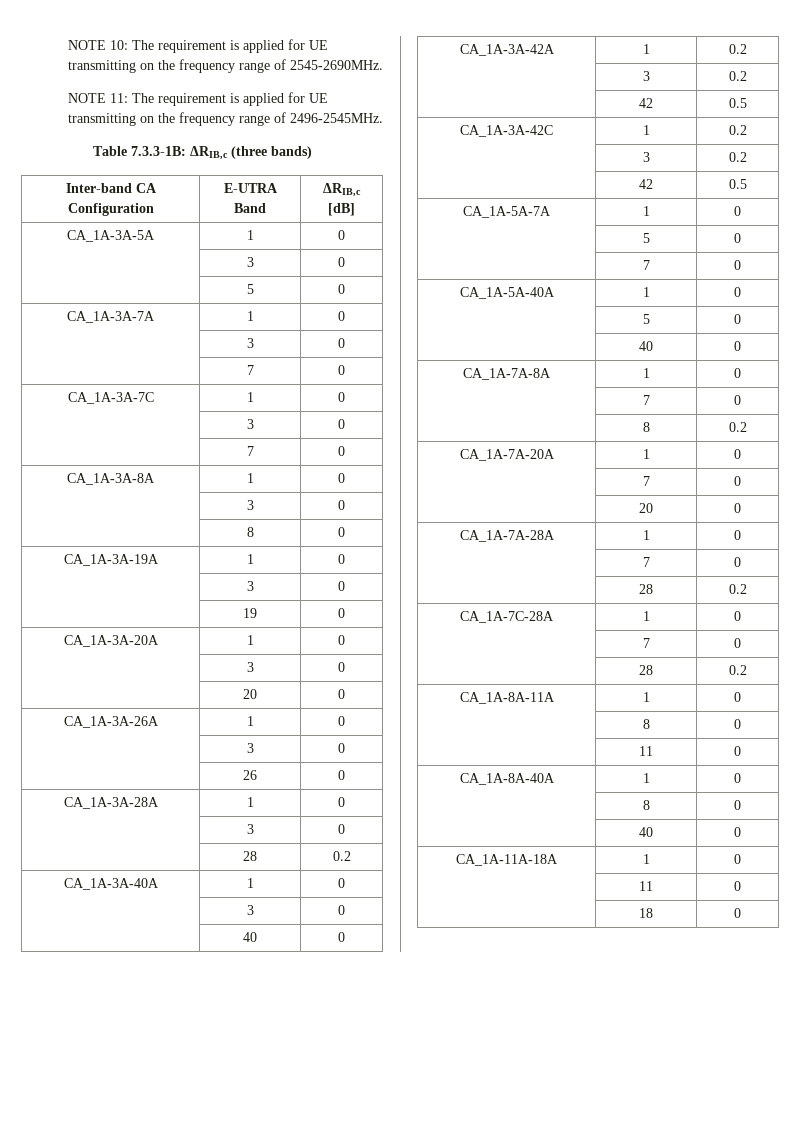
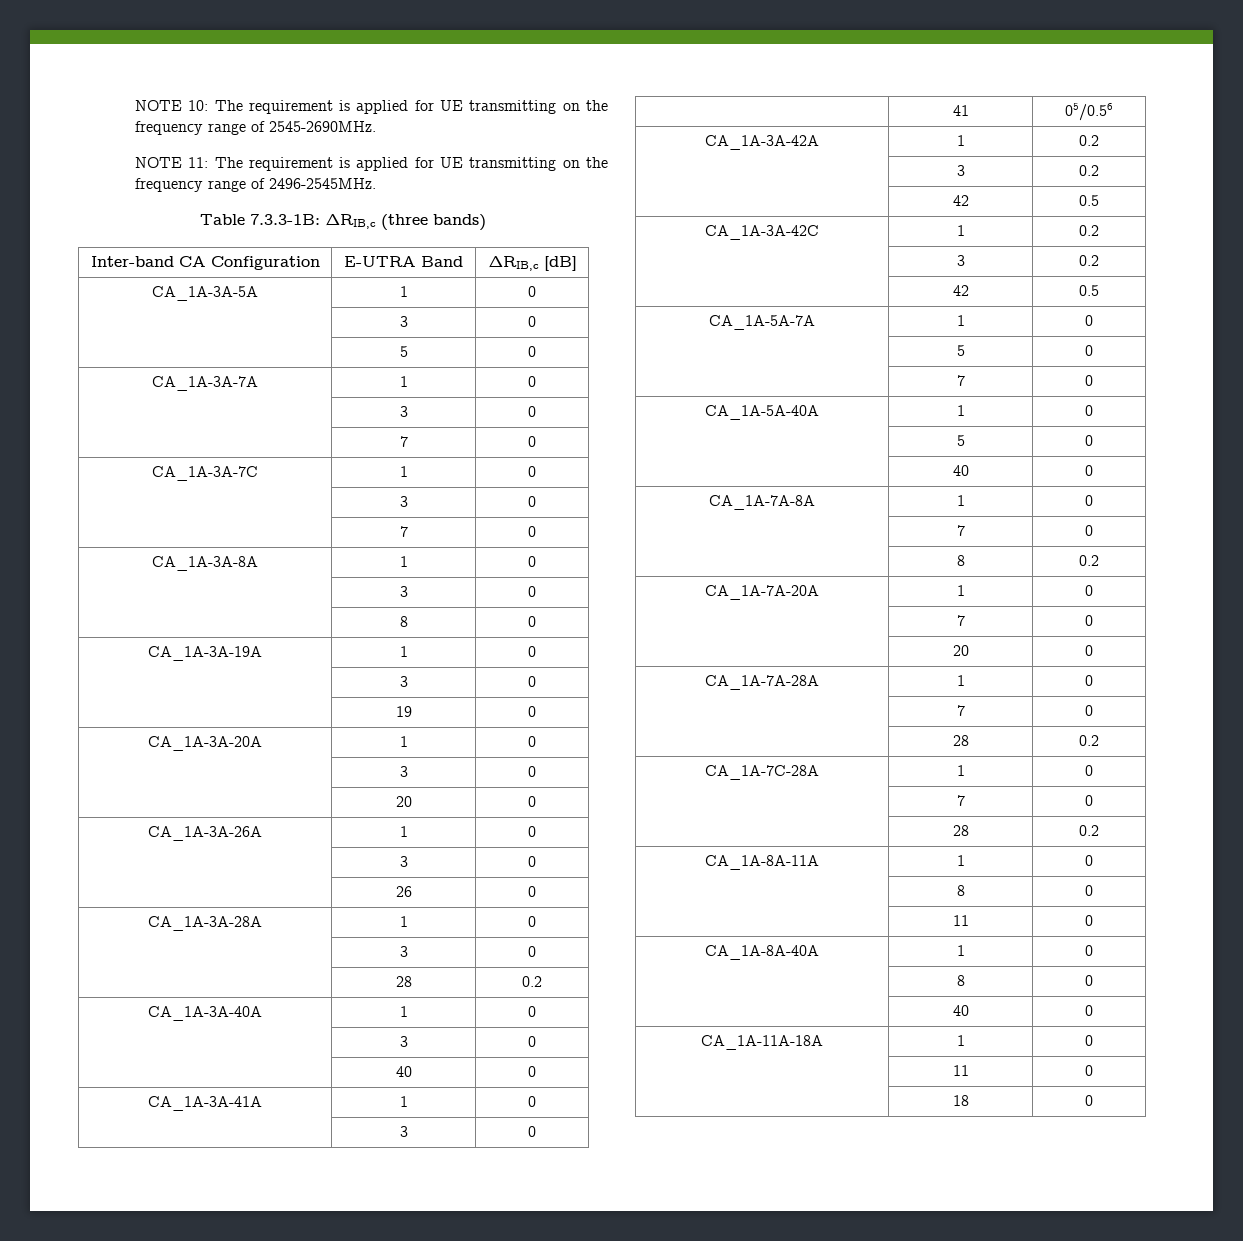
+ CA_1A-3A-41A | 1 | 0
+ | 3 | 0
+ | 41 | 05/0.56

